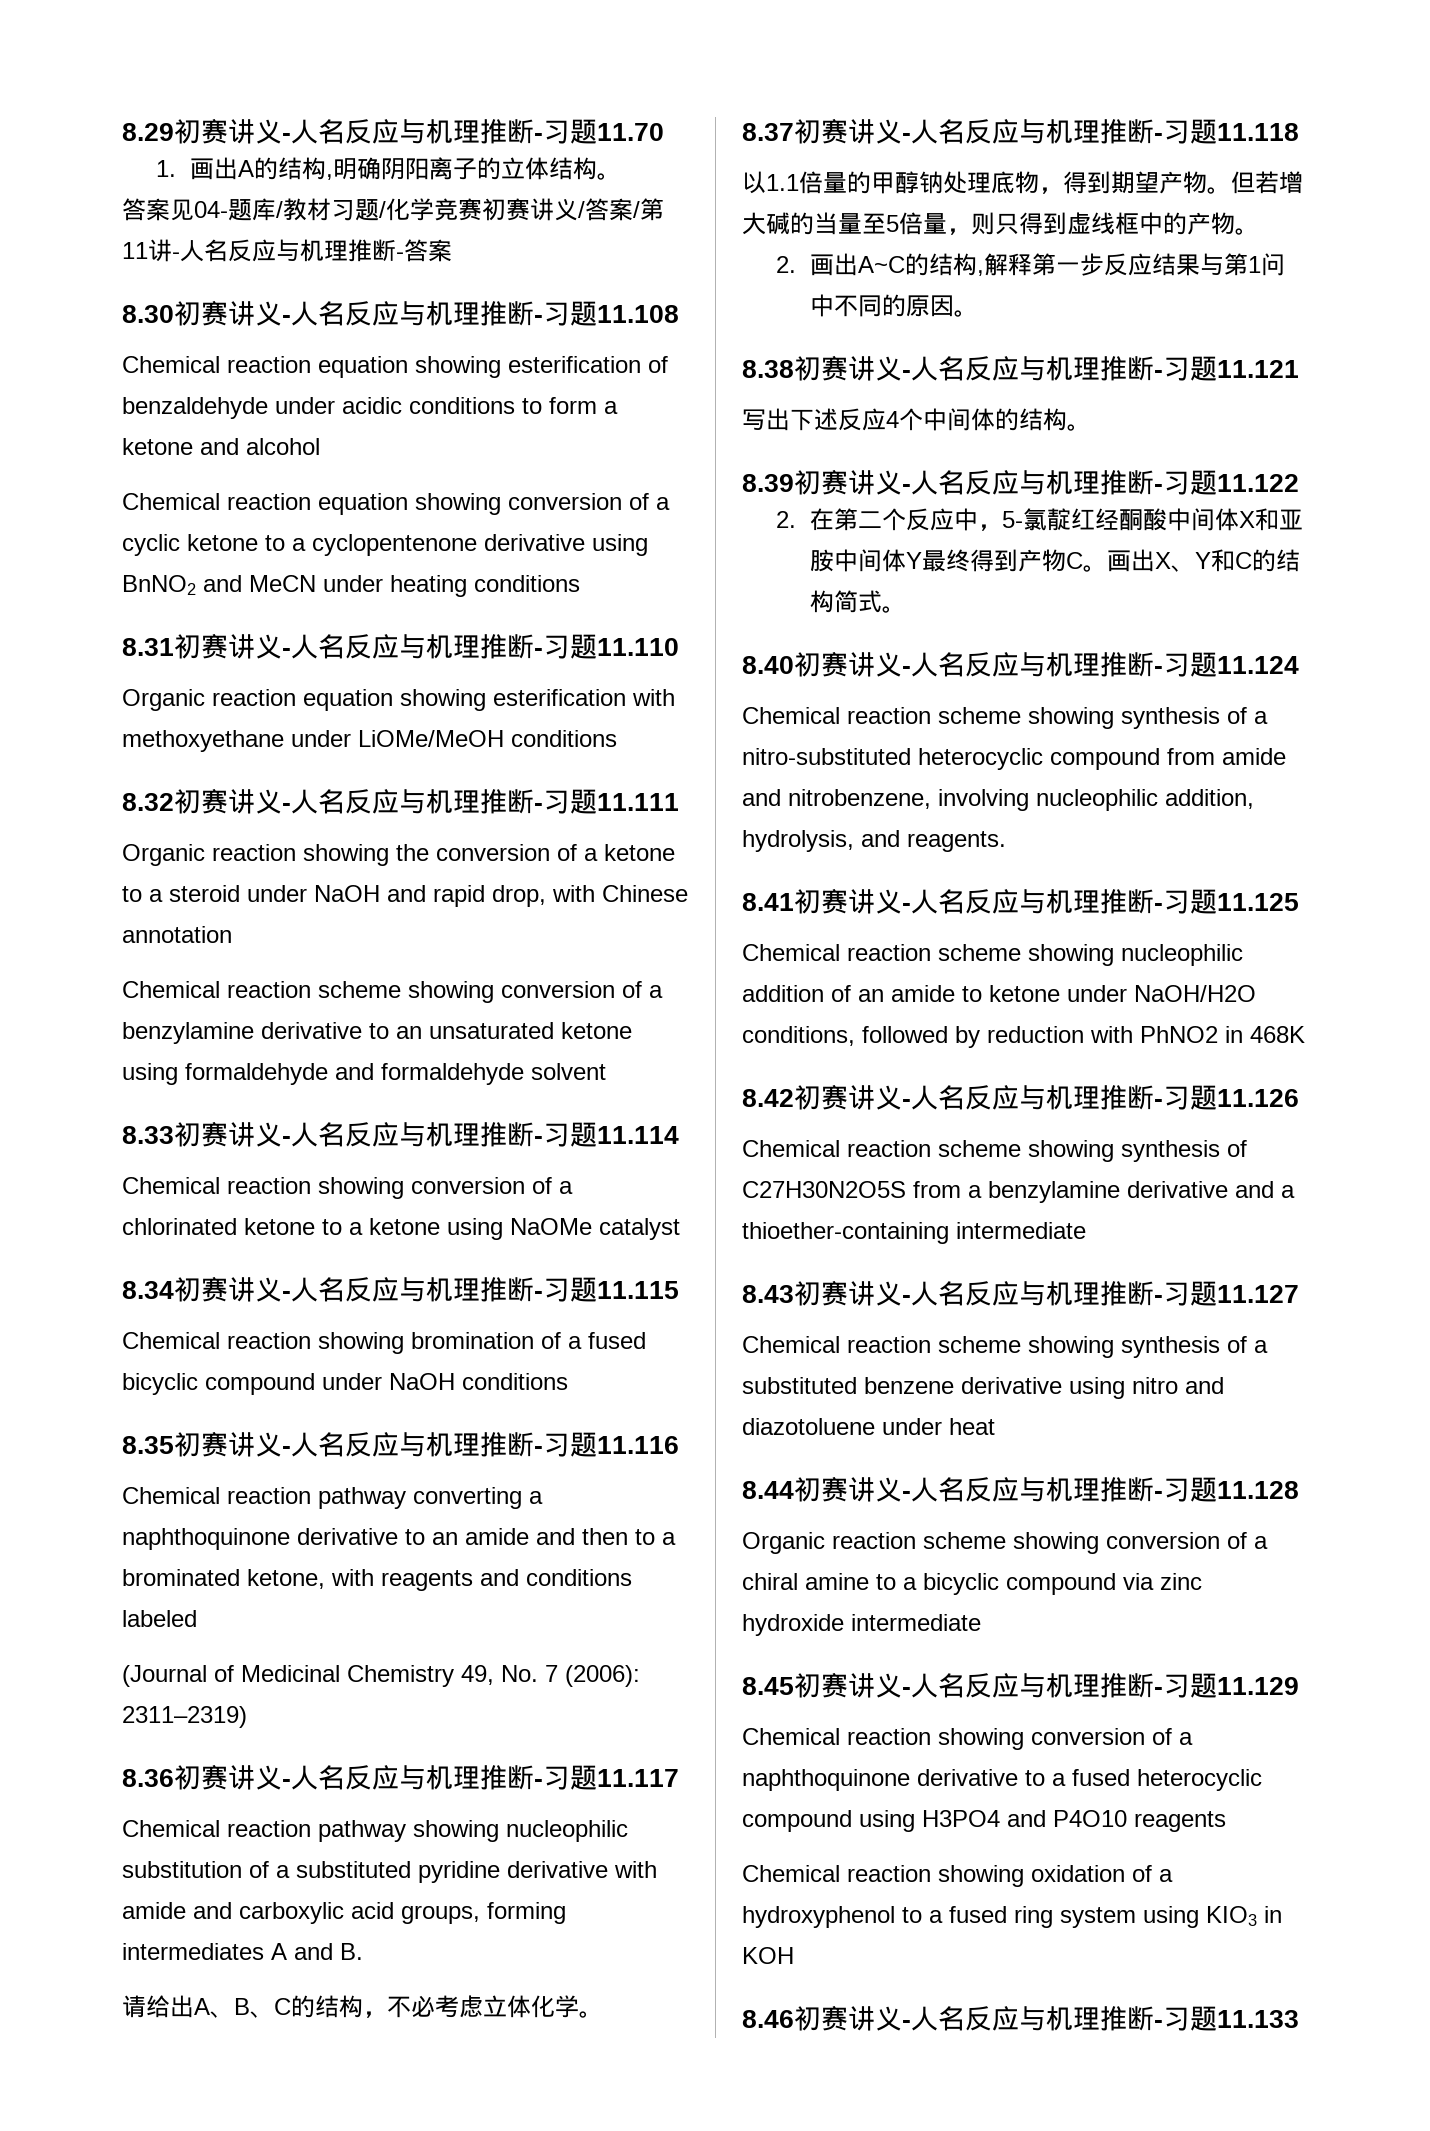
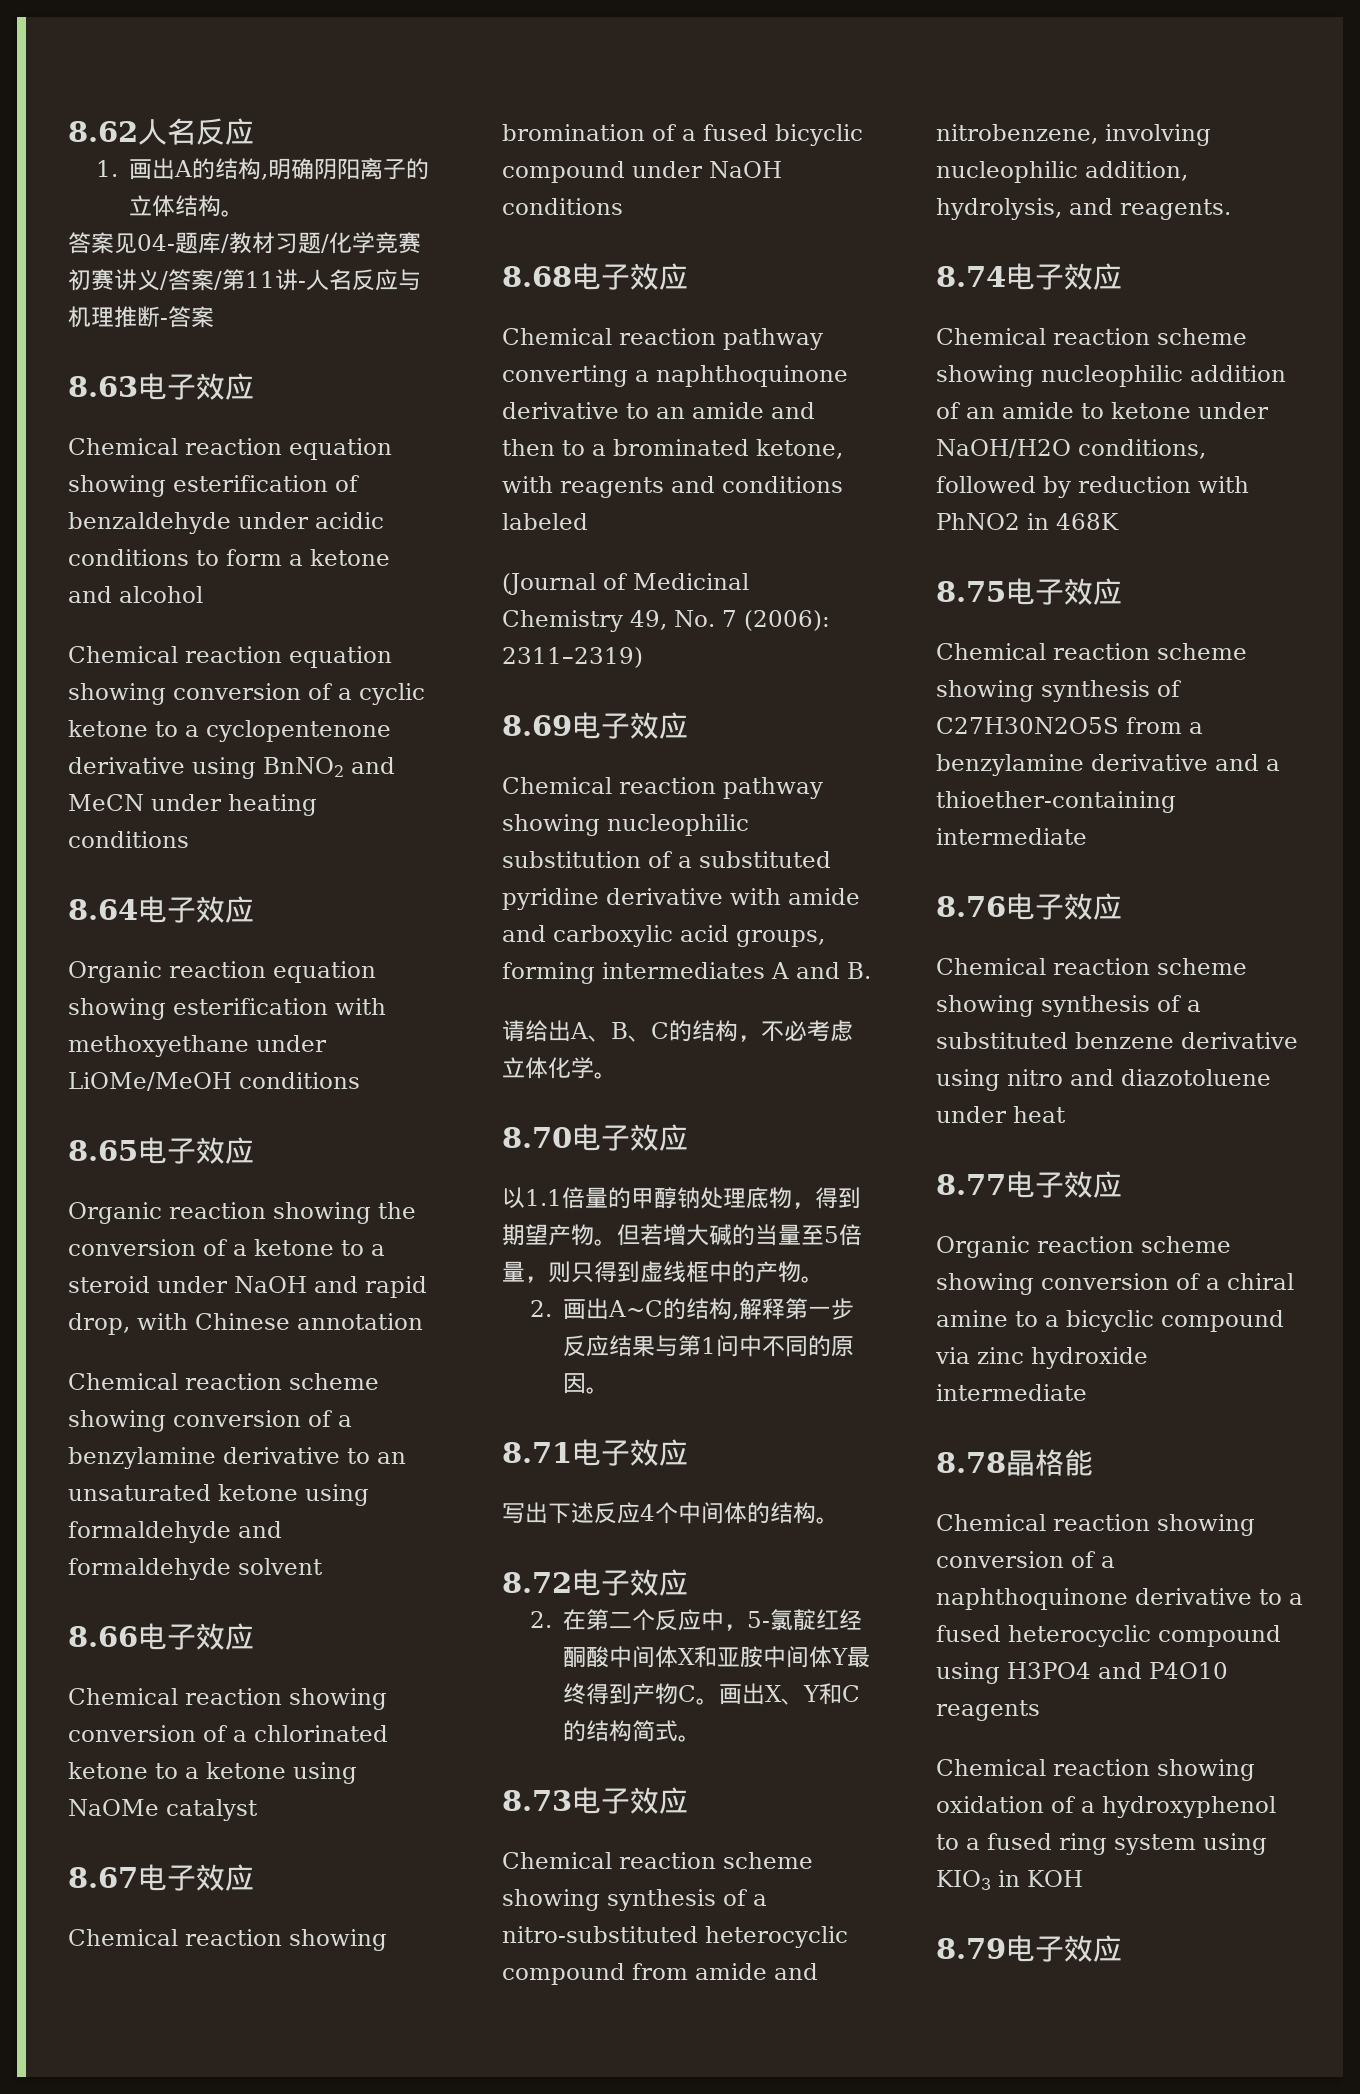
- 8.29初赛讲义-人名反应与机理推断-习题11.70
+ 8.62人名反应
- 8.30初赛讲义-人名反应与机理推断-习题11.108
+ 8.63电子效应
- 8.31初赛讲义-人名反应与机理推断-习题11.110
+ 8.64电子效应
- 8.32初赛讲义-人名反应与机理推断-习题11.111
+ 8.65电子效应
- 8.33初赛讲义-人名反应与机理推断-习题11.114
+ 8.66电子效应
- 8.34初赛讲义-人名反应与机理推断-习题11.115
+ 8.67电子效应
- 8.35初赛讲义-人名反应与机理推断-习题11.116
+ 8.68电子效应
- 8.36初赛讲义-人名反应与机理推断-习题11.117
+ 8.69电子效应
- 8.37初赛讲义-人名反应与机理推断-习题11.118
+ 8.70电子效应
- 8.38初赛讲义-人名反应与机理推断-习题11.121
+ 8.71电子效应
- 8.39初赛讲义-人名反应与机理推断-习题11.122
+ 8.72电子效应
- 8.40初赛讲义-人名反应与机理推断-习题11.124
+ 8.73电子效应
- 8.41初赛讲义-人名反应与机理推断-习题11.125
+ 8.74电子效应
- 8.42初赛讲义-人名反应与机理推断-习题11.126
+ 8.75电子效应
- 8.43初赛讲义-人名反应与机理推断-习题11.127
+ 8.76电子效应
- 8.44初赛讲义-人名反应与机理推断-习题11.128
+ 8.77电子效应
- 8.45初赛讲义-人名反应与机理推断-习题11.129
+ 8.78晶格能
- 8.46初赛讲义-人名反应与机理推断-习题11.133
+ 8.79电子效应

